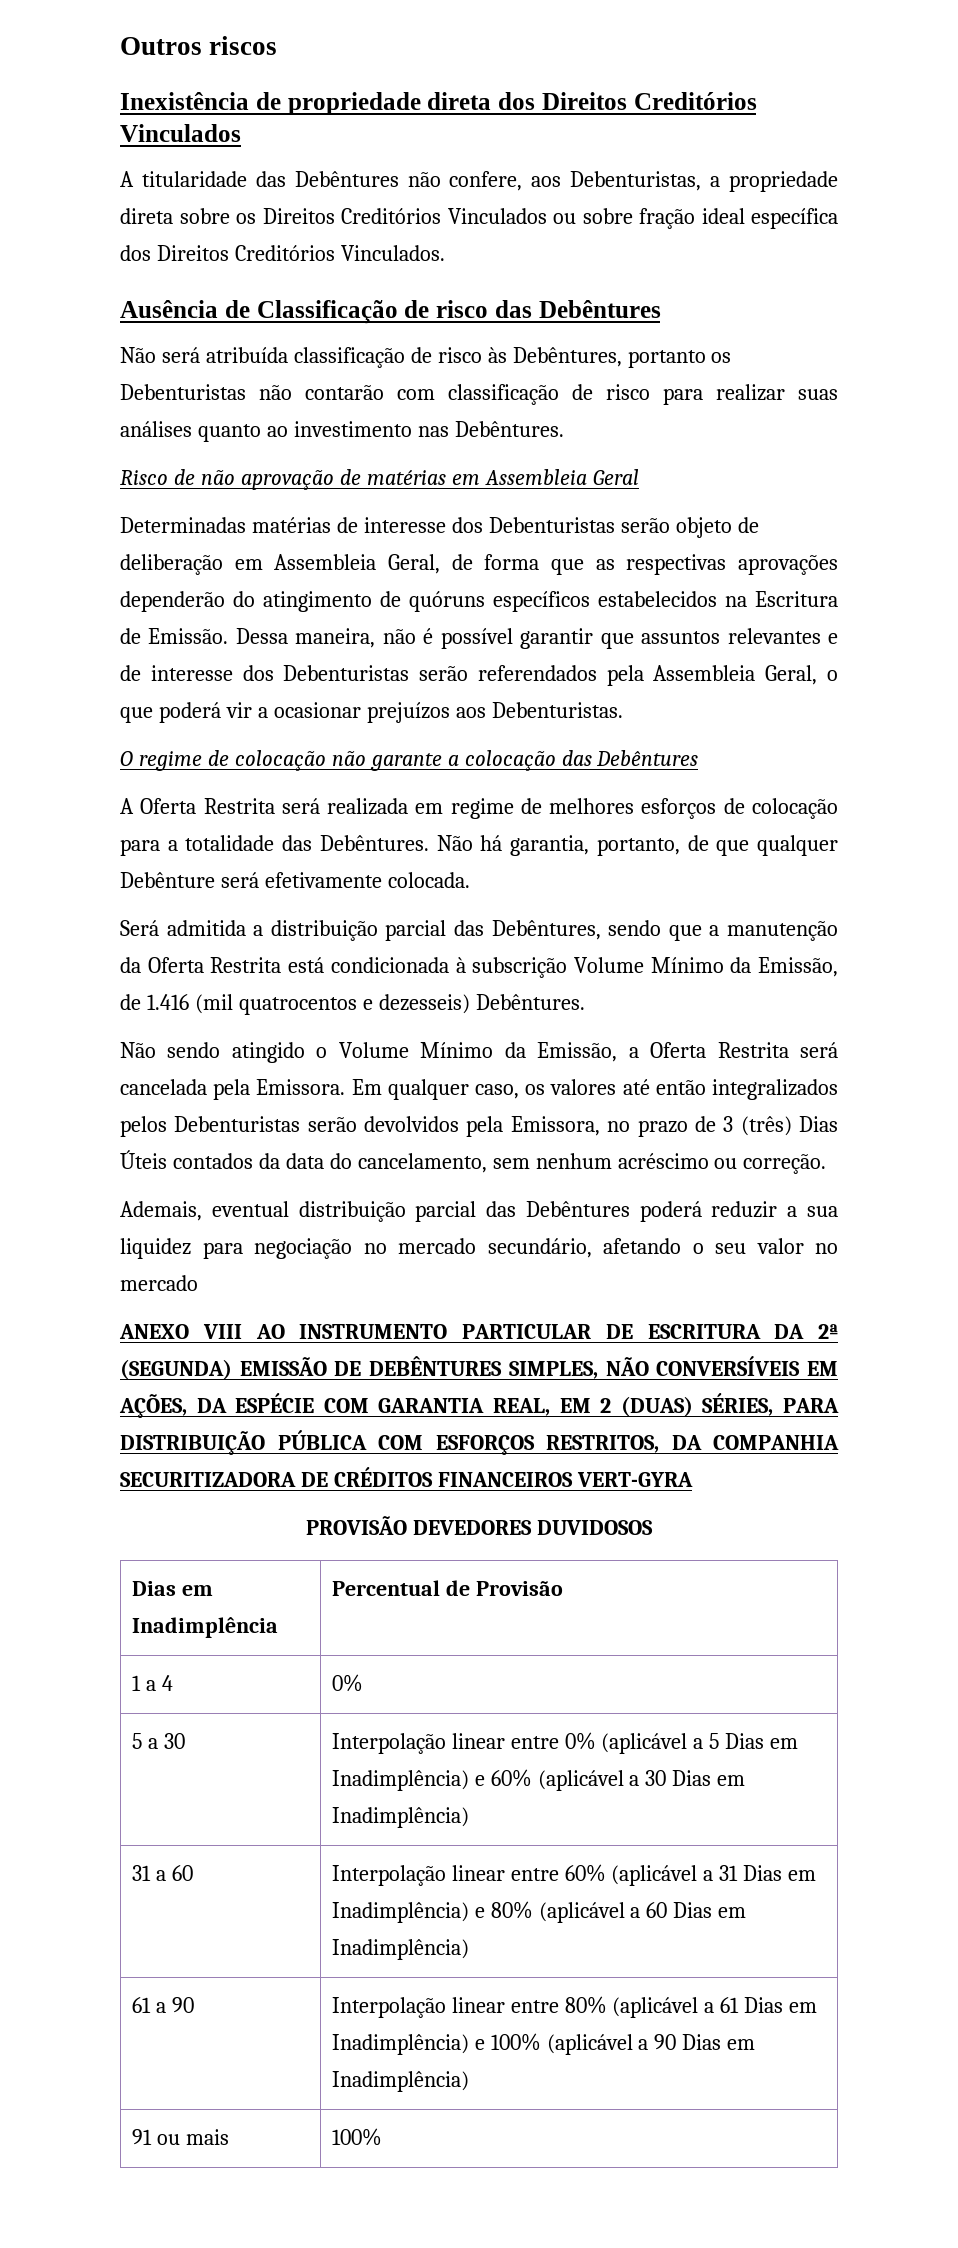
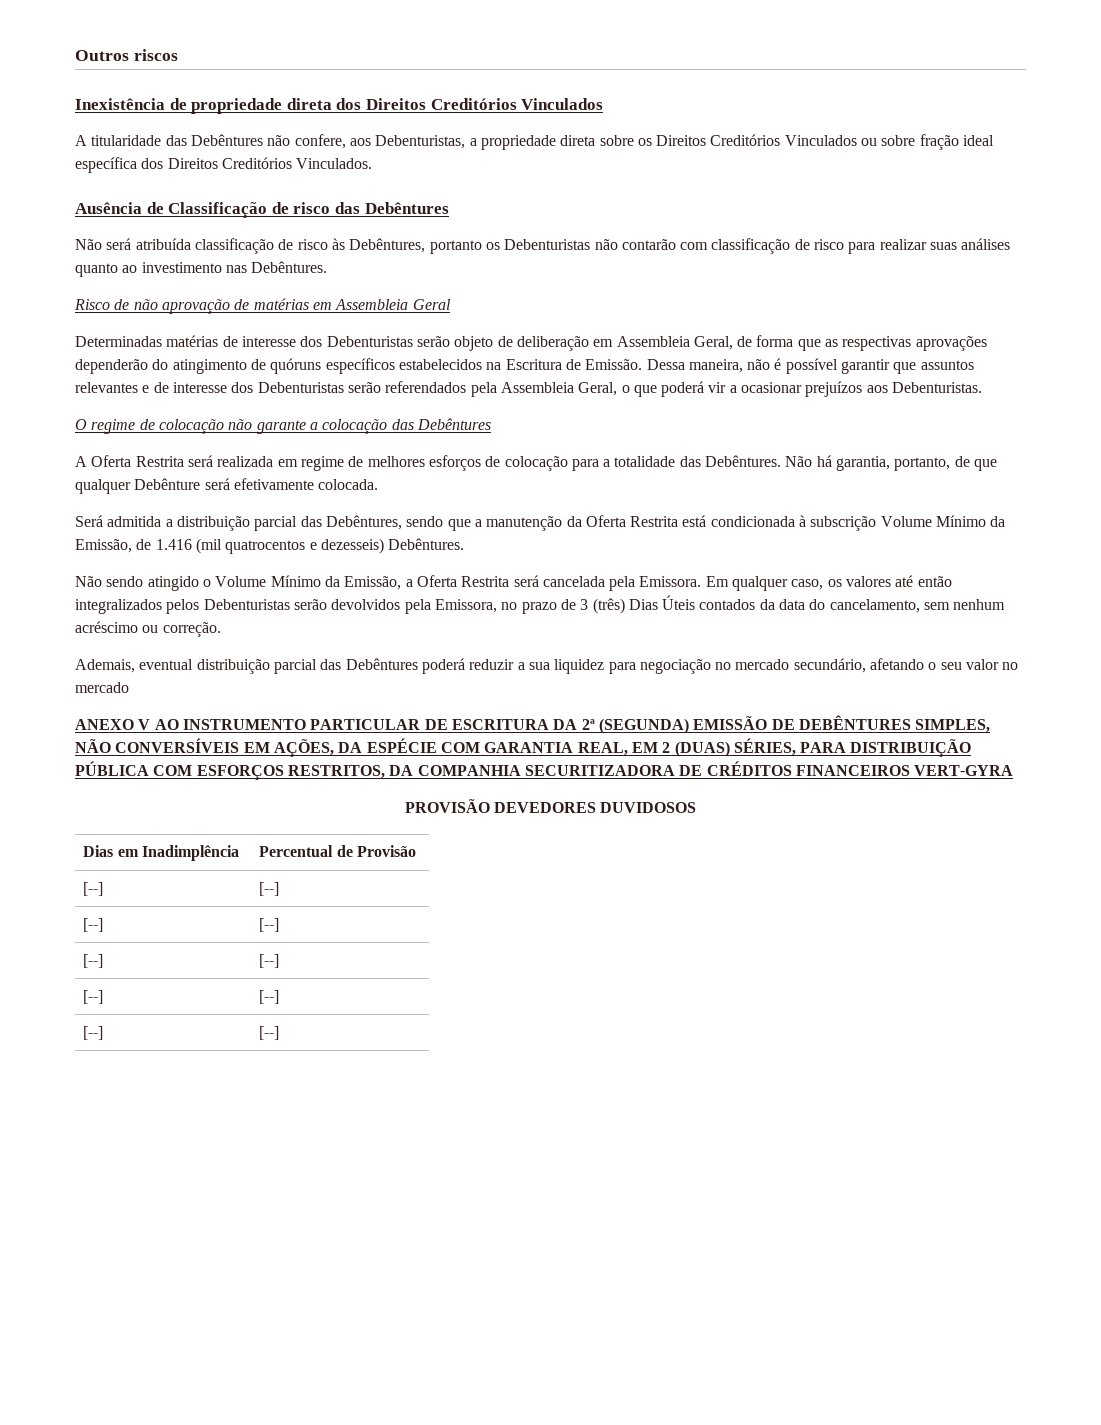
- ANEXO VIII AO INSTRUMENTO PARTICULAR DE ESCRITURA DA 2ª (SEGUNDA) EMISSÃO DE DEBÊNTURES SIMPLES, NÃO CONVERSÍVEIS EM AÇÕES, DA ESPÉCIE COM GARANTIA REAL, EM 2 (DUAS) SÉRIES, PARA DISTRIBUIÇÃO PÚBLICA COM ESFORÇOS RESTRITOS, DA COMPANHIA SECURITIZADORA DE CRÉDITOS FINANCEIROS VERT-GYRA
+ ANEXO V AO INSTRUMENTO PARTICULAR DE ESCRITURA DA 2ª (SEGUNDA) EMISSÃO DE DEBÊNTURES SIMPLES, NÃO CONVERSÍVEIS EM AÇÕES, DA ESPÉCIE COM GARANTIA REAL, EM 2 (DUAS) SÉRIES, PARA DISTRIBUIÇÃO PÚBLICA COM ESFORÇOS RESTRITOS, DA COMPANHIA SECURITIZADORA DE CRÉDITOS FINANCEIROS VERT-GYRA
  Dias em Inadimplência | Percentual de Provisão
- 1 a 4 | 0%
- 5 a 30 | Interpolação linear entre 0% (aplicável a 5 Dias em Inadimplência) e 60% (aplicável a 30 Dias em Inadimplência)
- 31 a 60 | Interpolação linear entre 60% (aplicável a 31 Dias em Inadimplência) e 80% (aplicável a 60 Dias em Inadimplência)
- 61 a 90 | Interpolação linear entre 80% (aplicável a 61 Dias em Inadimplência) e 100% (aplicável a 90 Dias em Inadimplência)
- 91 ou mais | 100%
+ [--] | [--]
+ [--] | [--]
+ [--] | [--]
+ [--] | [--]
+ [--] | [--]

